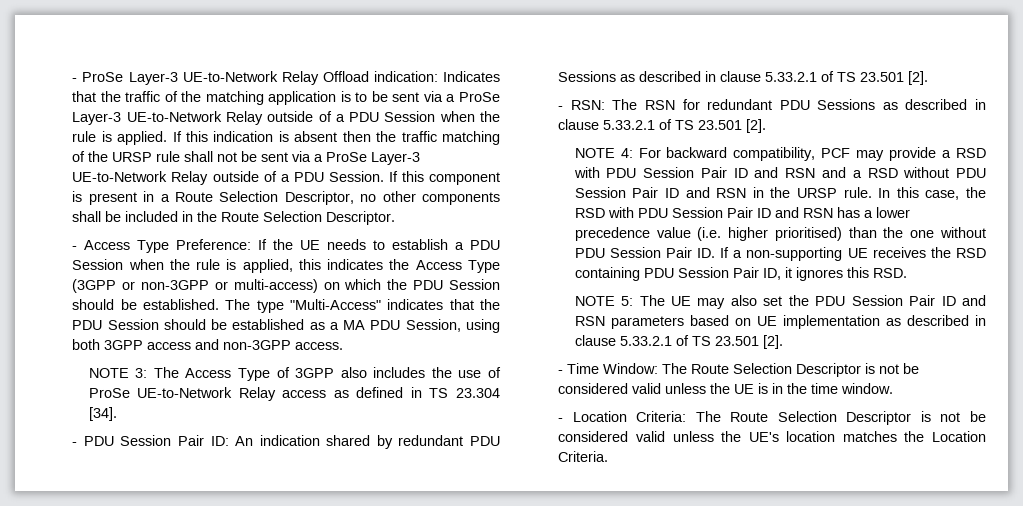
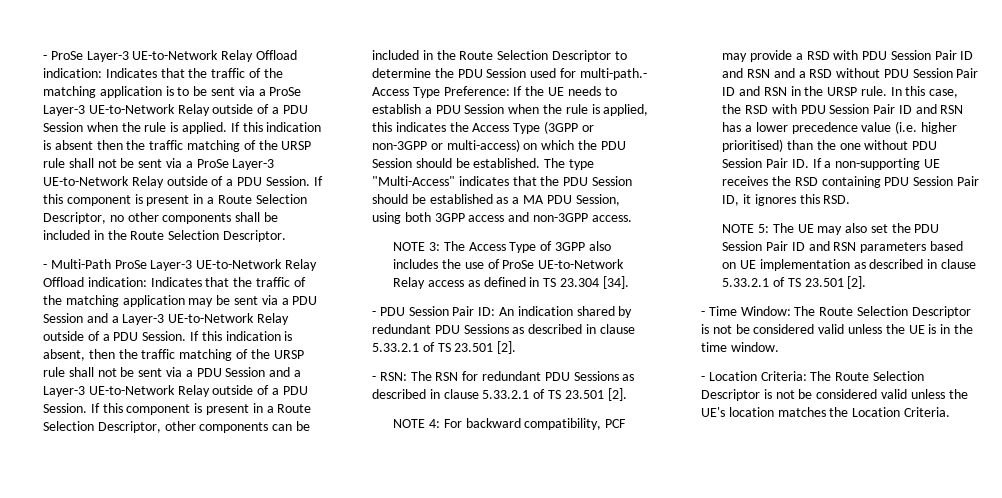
- - Access Type Preference: If the UE needs to establish a PDU Session when the rule is applied, this indicates the Access Type (3GPP or non-3GPP or multi-access) on which the PDU Session should be established.
+ - Multi-Path ProSe Layer-3 UE-to-Network Relay Offload indication: Indicates that the traffic of the matching application may be sent via a PDU Session and a Layer-3 UE-to-Network Relay outside of a PDU Session. If this indication is absent, then the traffic matching of the URSP rule shall not be sent via a PDU Session and a Layer-3 UE-to-Network Relay outside of a PDU Session. If this component is present in a Route Selection Descriptor, other components can be included in the Route Selection Descriptor to determine the PDU Session used for multi-path.- Access Type Preference: If the UE needs to establish a PDU Session when the rule is applied, this indicates the Access Type (3GPP or non-3GPP or multi-access) on which the PDU Session should be established.

